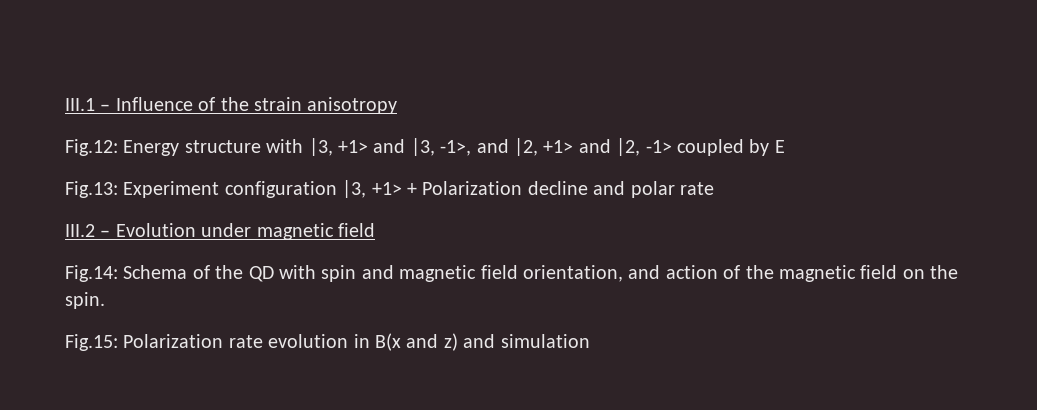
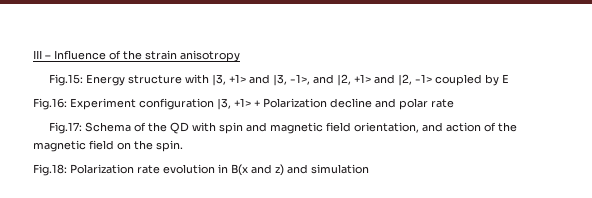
- III.1 – Influence of the strain anisotropy
+ III – Influence of the strain anisotropy
- Fig.12: Energy structure with |3, +1> and |3, -1>, and |2, +1> and |2, -1> coupled by E
+ Fig.15: Energy structure with |3, +1> and |3, -1>, and |2, +1> and |2, -1> coupled by E
- Fig.13: Experiment configuration |3, +1> + Polarization decline and polar rate
+ Fig.16: Experiment configuration |3, +1> + Polarization decline and polar rate
- III.2 – Evolution under magnetic field
- Fig.14: Schema of the QD with spin and magnetic field orientation, and action of the magnetic field on the spin.
+ Fig.17: Schema of the QD with spin and magnetic field orientation, and action of the magnetic field on the spin.
- Fig.15: Polarization rate evolution in B(x and z) and simulation
+ Fig.18: Polarization rate evolution in B(x and z) and simulation

